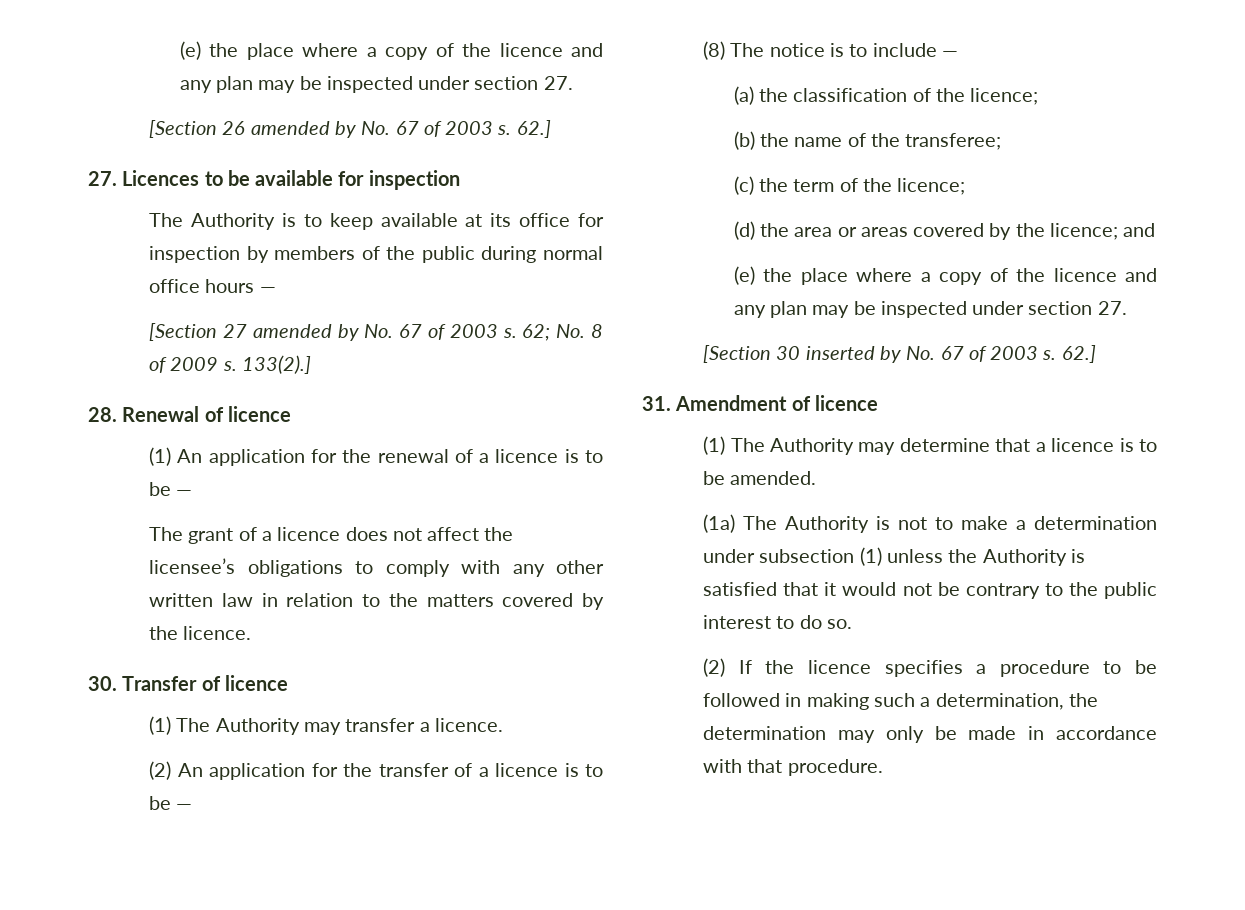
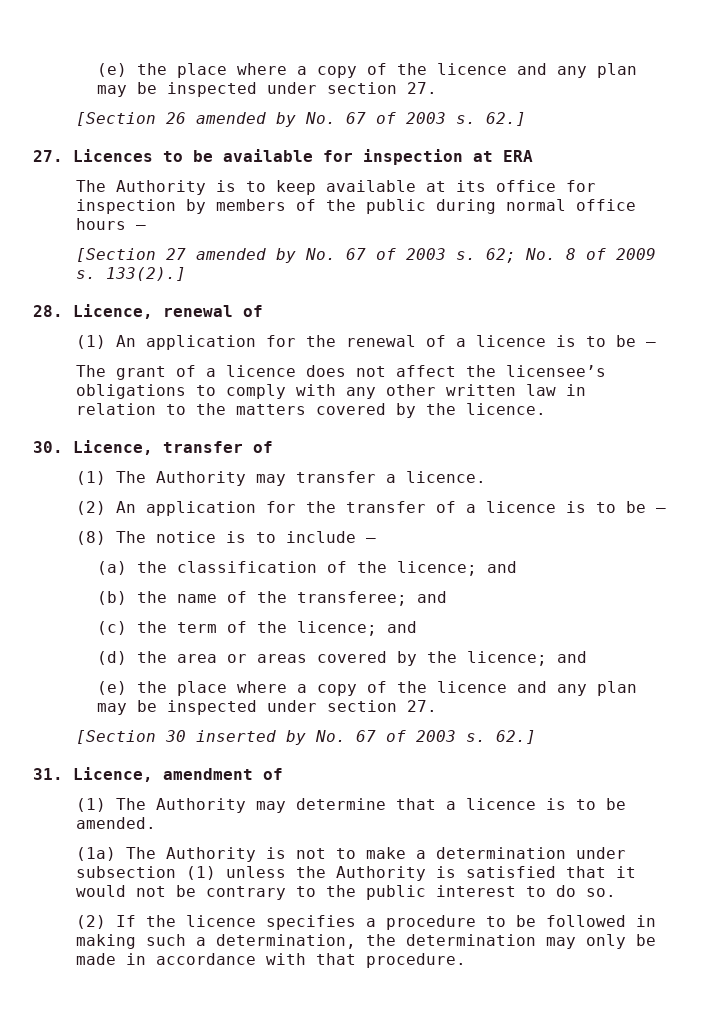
- 27. Licences to be available for inspection
+ 27. Licences to be available for inspection at ERA
- 28. Renewal of licence
+ 28. Licence, renewal of
- 30. Transfer of licence
+ 30. Licence, transfer of
- (a) the classification of the licence;
+ (a) the classification of the licence; and
- (b) the name of the transferee;
+ (b) the name of the transferee; and
- (c) the term of the licence;
+ (c) the term of the licence; and
- 31. Amendment of licence
+ 31. Licence, amendment of

